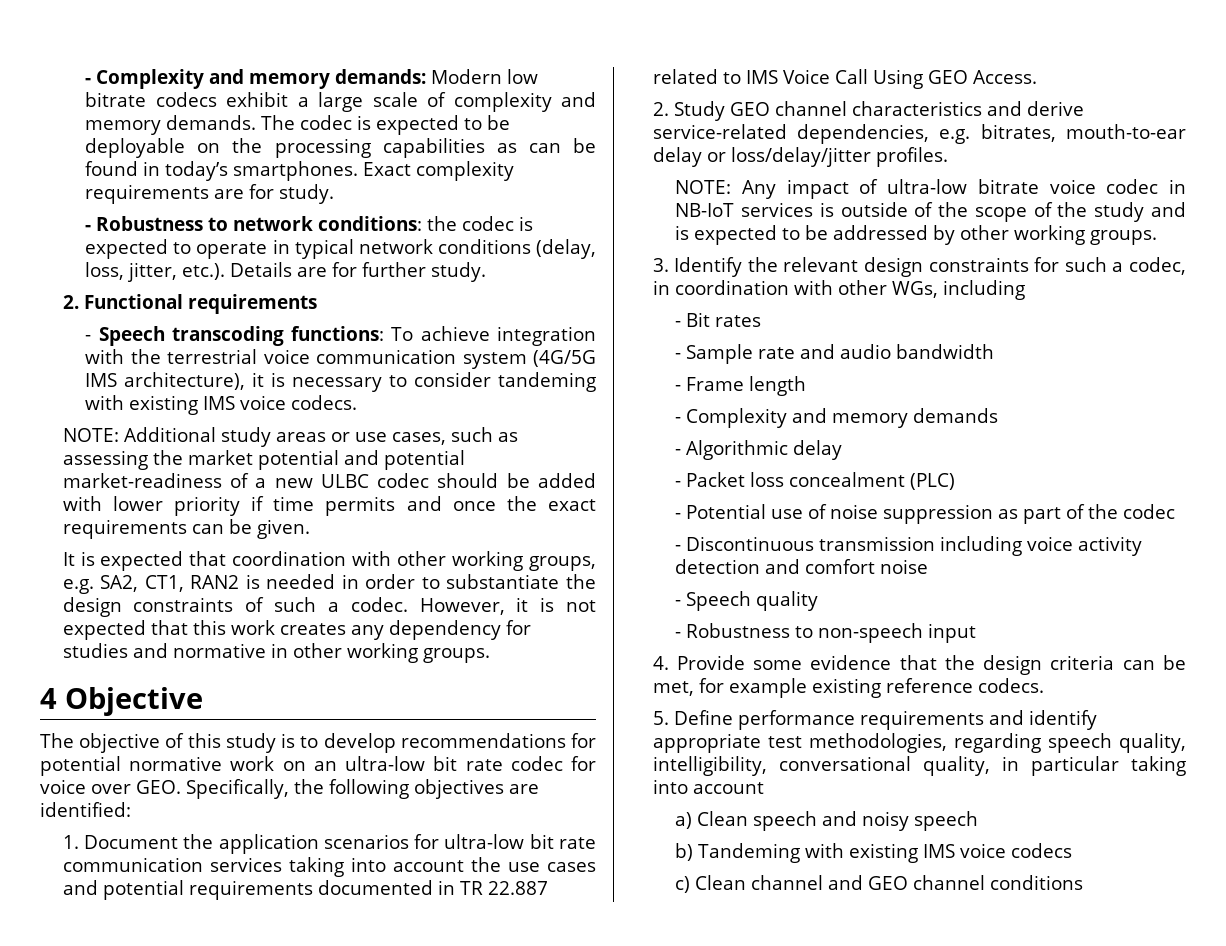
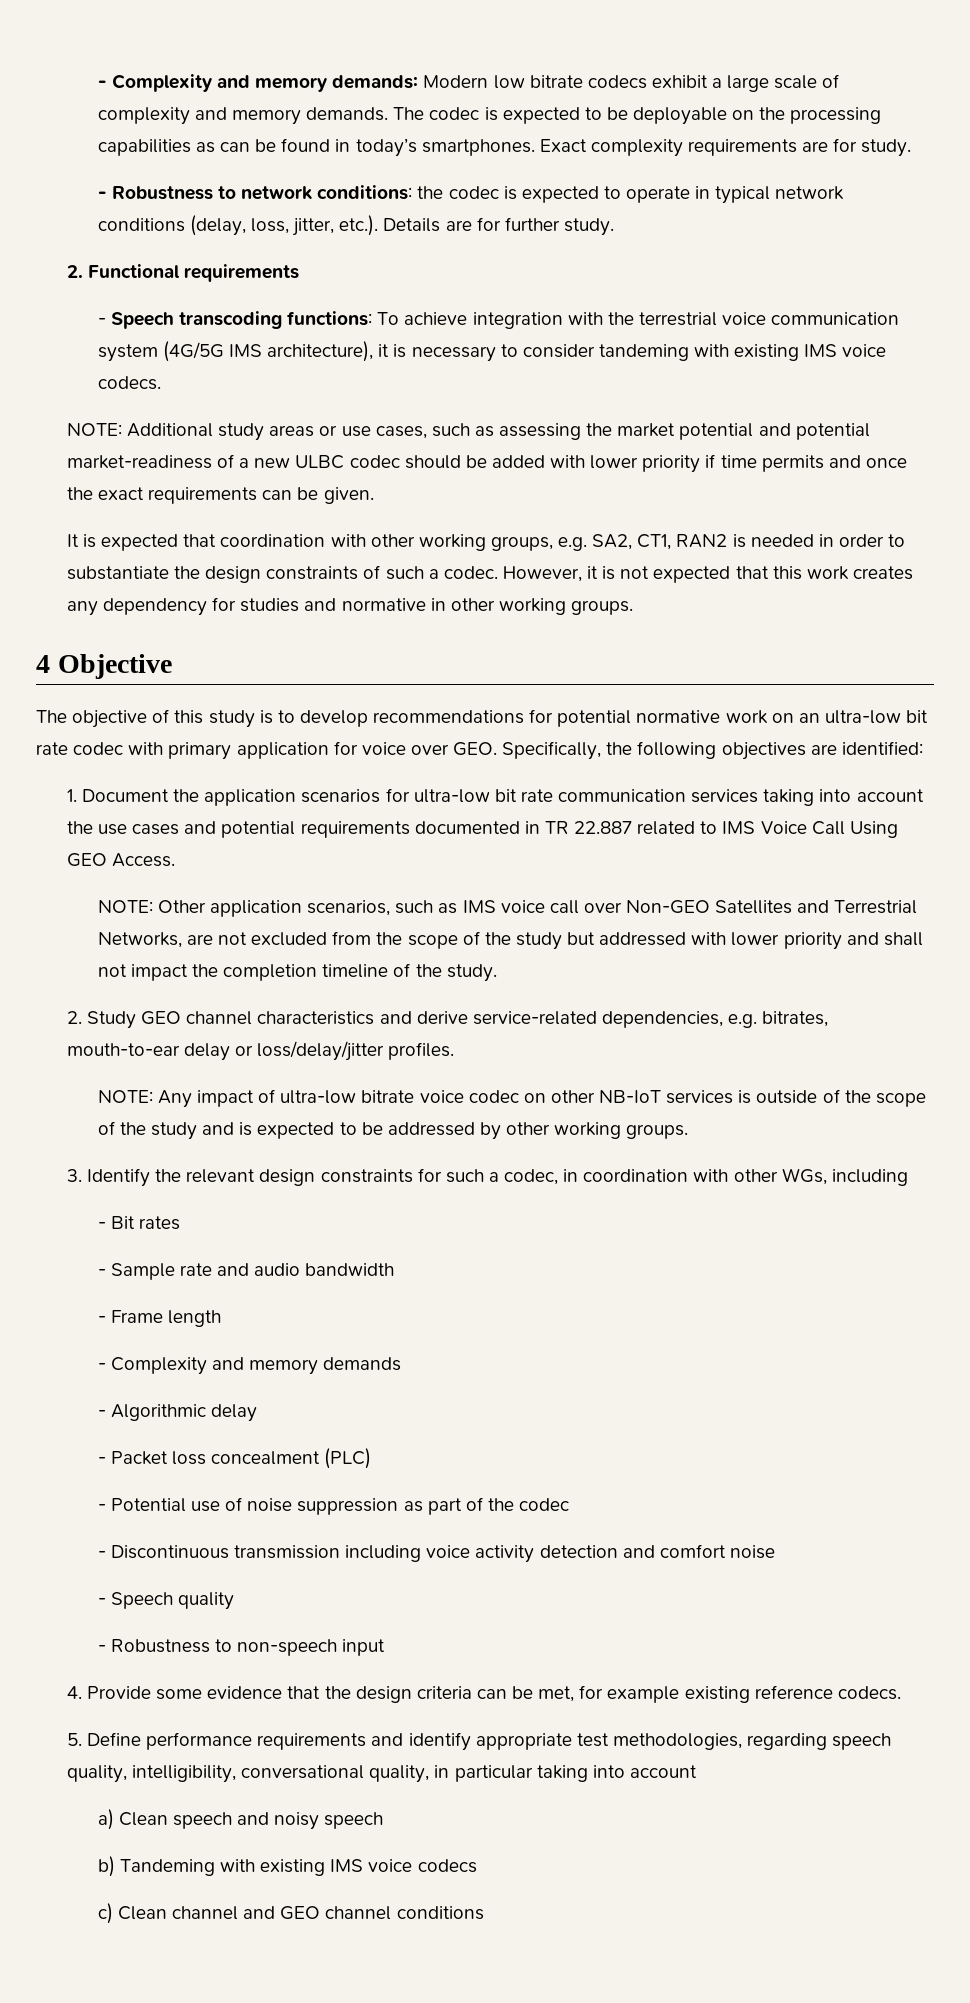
- The objective of this study is to develop recommendations for potential normative work on an ultra-low bit rate codec for voice over GEO. Specifically, the following objectives are identified:
+ The objective of this study is to develop recommendations for potential normative work on an ultra-low bit rate codec with primary application for voice over GEO. Specifically, the following objectives are identified:
+ NOTE: Other application scenarios, such as IMS voice call over Non-GEO Satellites and Terrestrial Networks, are not excluded from the scope of the study but addressed with lower priority and shall not impact the completion timeline of the study.
- NOTE: Any impact of ultra-low bitrate voice codec in NB-IoT services is outside of the scope of the study and is expected to be addressed by other working groups.
+ NOTE: Any impact of ultra-low bitrate voice codec on other NB-IoT services is outside of the scope of the study and is expected to be addressed by other working groups.

